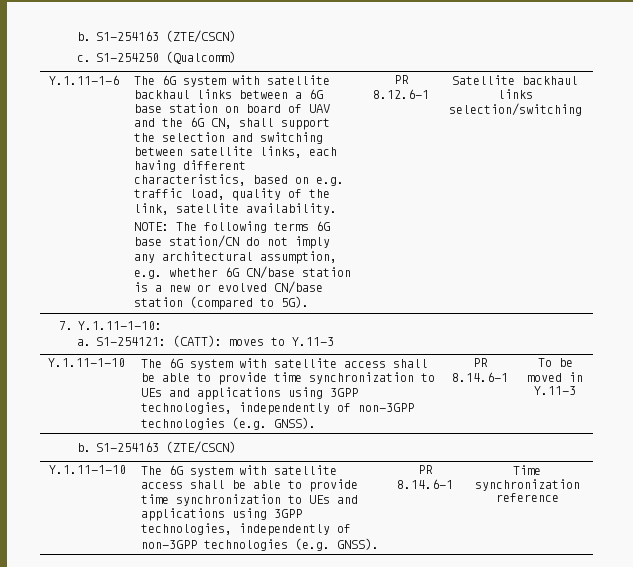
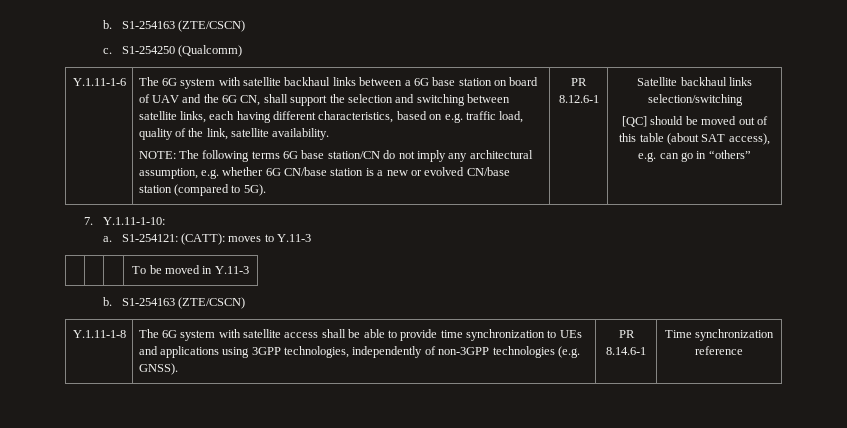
+ [QC] should be moved out of this table (about SAT access), e.g. can go in “others”
- Y.1.11-1-10 | The 6G system with satellite access shall be able to provide time synchronization to UEs and applications using 3GPP technologies, independently of non-3GPP technologies (e.g. GNSS). | PR 8.14.6-1 | To be moved in Y.11-3
+ | | | To be moved in Y.11-3
- Y.1.11-1-10 | The 6G system with satellite access shall be able to provide time synchronization to UEs and applications using 3GPP technologies, independently of non-3GPP technologies (e.g. GNSS). | PR 8.14.6-1 | Time synchronization reference
+ Y.1.11-1-8 | The 6G system with satellite access shall be able to provide time synchronization to UEs and applications using 3GPP technologies, independently of non-3GPP technologies (e.g. GNSS). | PR 8.14.6-1 | Time synchronization reference

